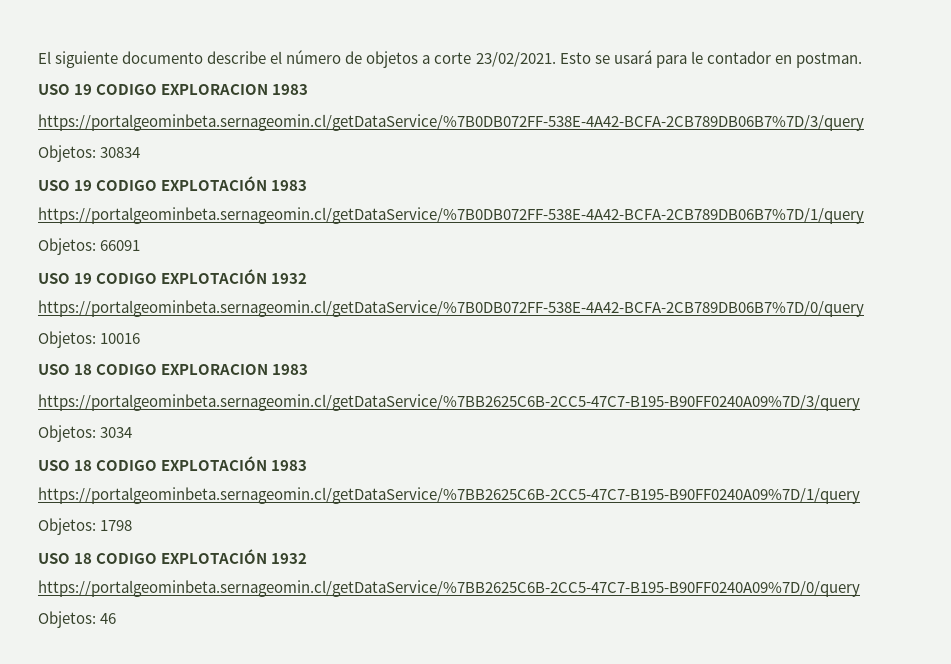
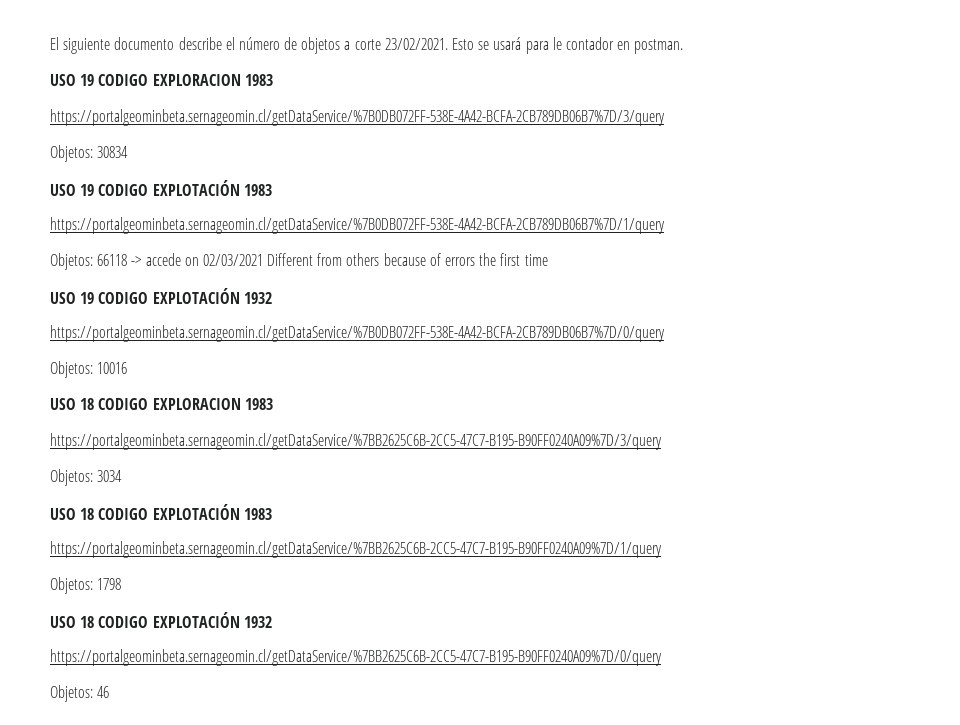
- Objetos: 66091
+ Objetos: 66118 -> accede on 02/03/2021 Different from others because of errors the first time

